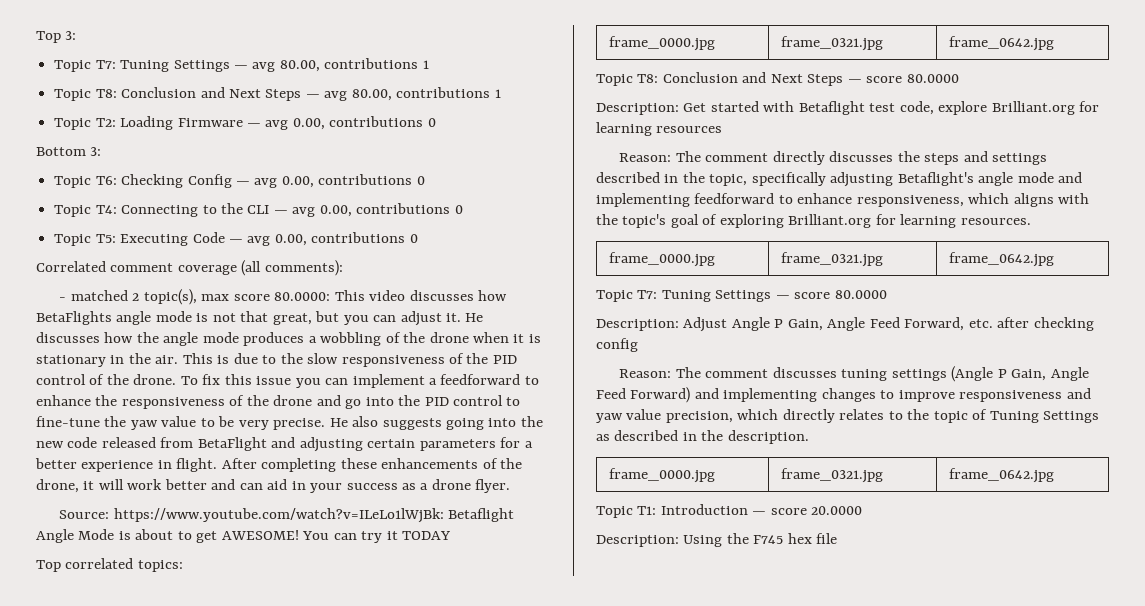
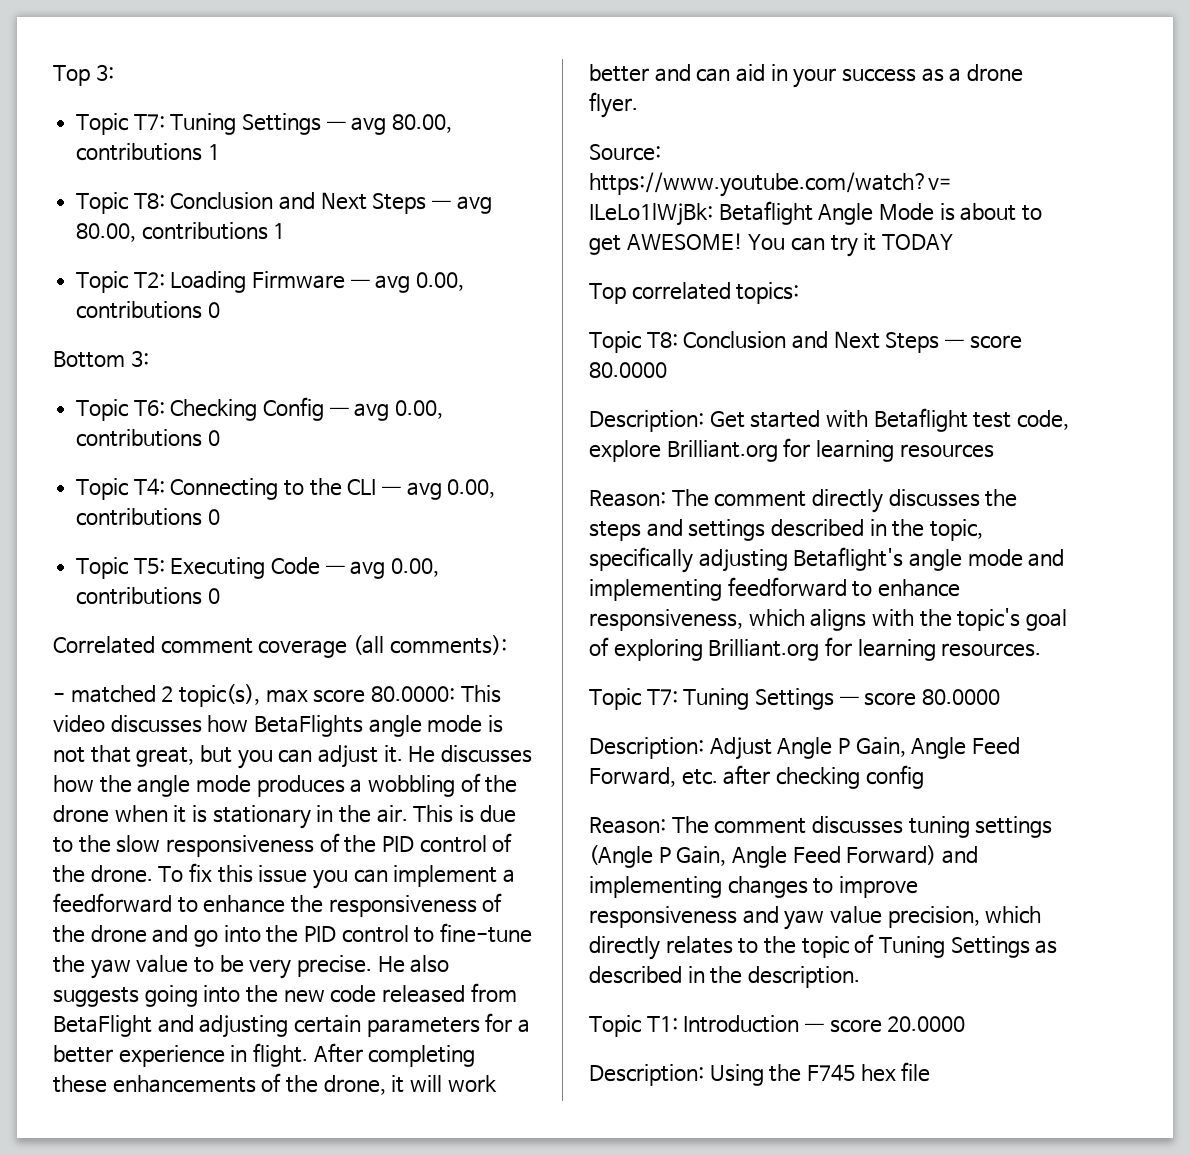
  Top correlated topics:
- frame_0000.jpg | frame_0321.jpg | frame_0642.jpg
  Reason: The comment directly discusses the steps and settings described in the topic, specifically adjusting Betaflight's angle mode and implementing feedforward to enhance responsiveness, which aligns with the topic's goal of exploring Brilliant.org for learning resources.
- frame_0000.jpg | frame_0321.jpg | frame_0642.jpg
  Reason: The comment discusses tuning settings (Angle P Gain, Angle Feed Forward) and implementing changes to improve responsiveness and yaw value precision, which directly relates to the topic of Tuning Settings as described in the description.
- frame_0000.jpg | frame_0321.jpg | frame_0642.jpg

